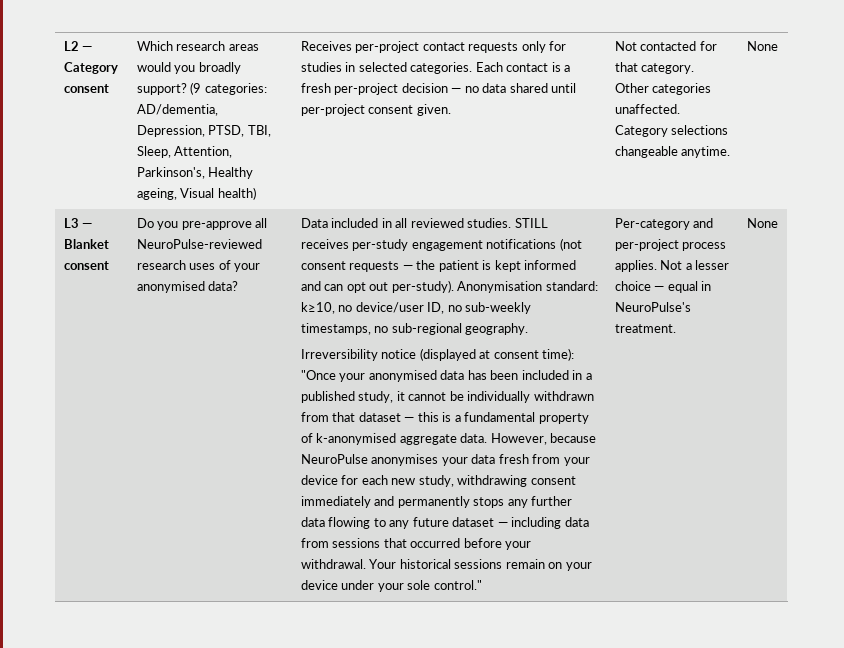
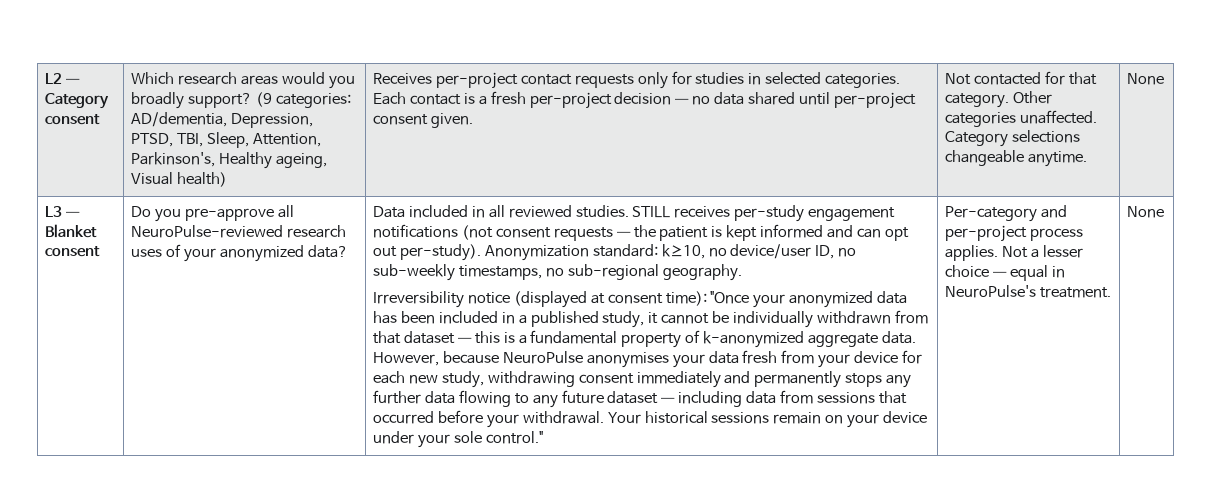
- Do you pre-approve all NeuroPulse-reviewed research uses of your anonymised data?
+ Do you pre-approve all NeuroPulse-reviewed research uses of your anonymized data?
- Anonymisation standard: k≥10, no device/user ID, no sub-weekly timestamps, no sub-regional geography.
+ Anonymization standard: k≥10, no device/user ID, no sub-weekly timestamps, no sub-regional geography.
- Irreversibility notice (displayed at consent time): "Once your anonymised data has been included in a published study, it cannot be individually withdrawn from that dataset — this is a fundamental property of k-anonymised aggregate data.
+ Irreversibility notice (displayed at consent time): "Once your anonymized data has been included in a published study, it cannot be individually withdrawn from that dataset — this is a fundamental property of k-anonymized aggregate data.

